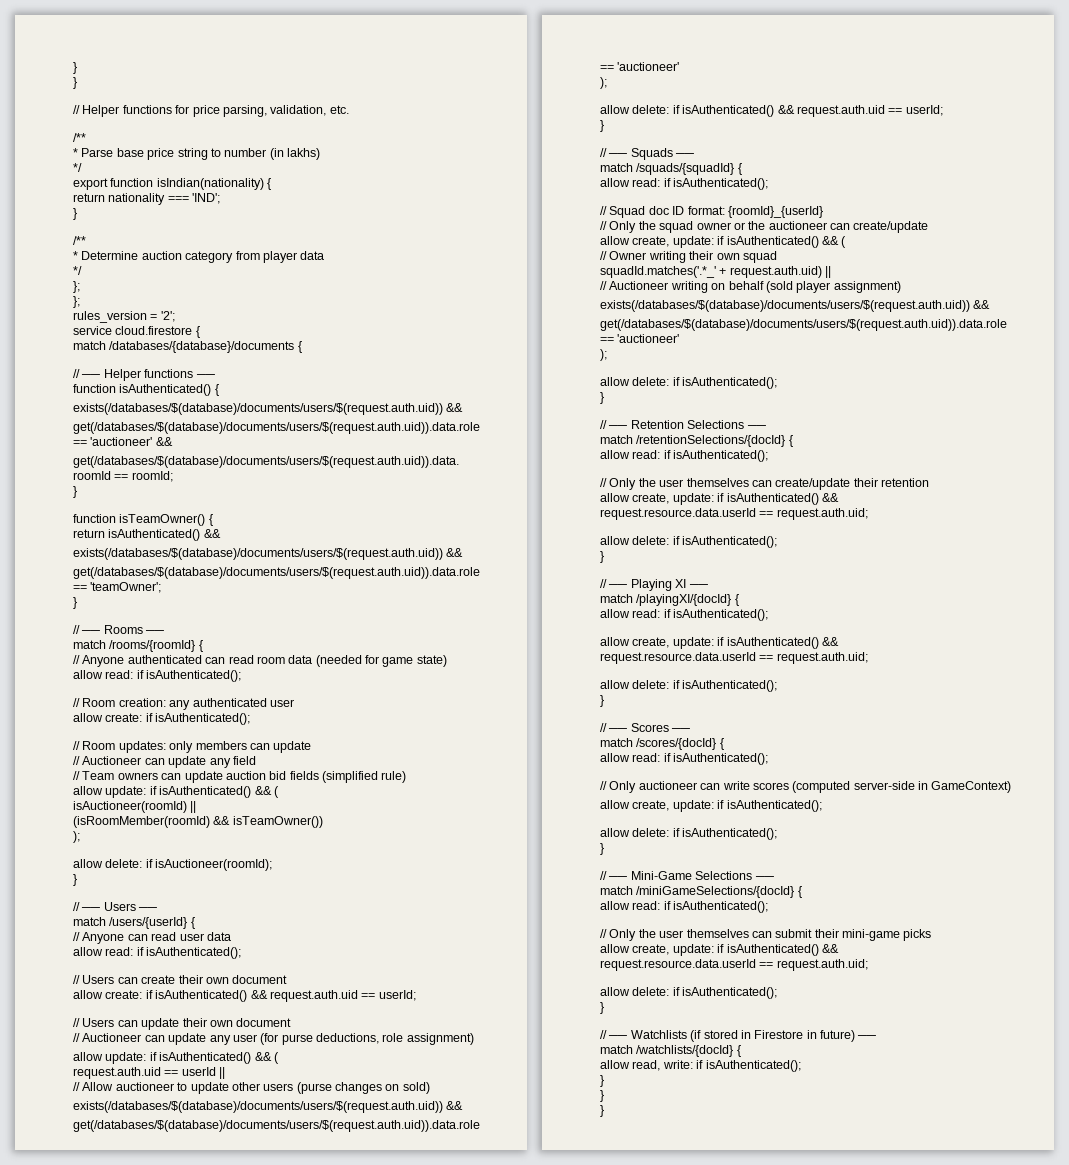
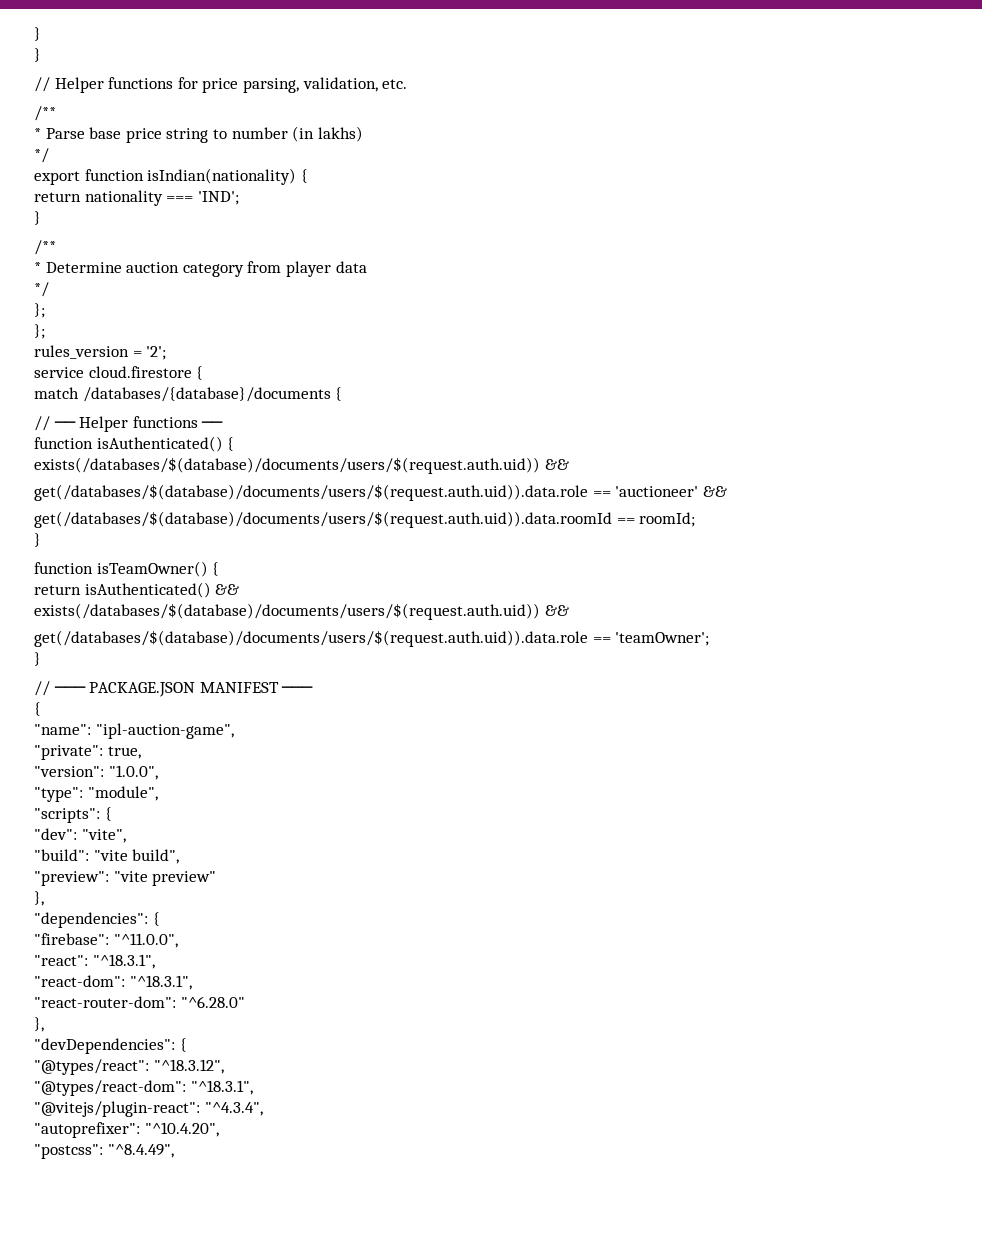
- // ── Rooms ──
- match /rooms/{roomId} {
- // Anyone authenticated can read room data (needed for game state)
- allow read: if isAuthenticated();
- // Room creation: any authenticated user
- allow create: if isAuthenticated();
- // Room updates: only members can update
- // Auctioneer can update any field
- // Team owners can update auction bid fields (simplified rule)
- allow update: if isAuthenticated() && (
- isAuctioneer(roomId) ||
- (isRoomMember(roomId) && isTeamOwner())
- );
- allow delete: if isAuctioneer(roomId);
- }
- // ── Users ──
- match /users/{userId} {
- // Anyone can read user data
- allow read: if isAuthenticated();
- // Users can create their own document
- allow create: if isAuthenticated() && request.auth.uid == userId;
- // Users can update their own document
- // Auctioneer can update any user (for purse deductions, role assignment)
- allow update: if isAuthenticated() && (
- request.auth.uid == userId ||
- // Allow auctioneer to update other users (purse changes on sold)
- exists(/databases/$(database)/documents/users/$(request.auth.uid)) &&
- get(/databases/$(database)/documents/users/$(request.auth.uid)).data.role == 'auctioneer'
- );
- allow delete: if isAuthenticated() && request.auth.uid == userId;
- }
- // ── Squads ──
- match /squads/{squadId} {
- allow read: if isAuthenticated();
- // Squad doc ID format: {roomId}_{userId}
- // Only the squad owner or the auctioneer can create/update
- allow create, update: if isAuthenticated() && (
- // Owner writing their own squad
- squadId.matches('.*_' + request.auth.uid) ||
- // Auctioneer writing on behalf (sold player assignment)
- exists(/databases/$(database)/documents/users/$(request.auth.uid)) &&
- get(/databases/$(database)/documents/users/$(request.auth.uid)).data.role == 'auctioneer'
- );
- allow delete: if isAuthenticated();
- }
- // ── Retention Selections ──
- match /retentionSelections/{docId} {
- allow read: if isAuthenticated();
- // Only the user themselves can create/update their retention
- allow create, update: if isAuthenticated() &&
- request.resource.data.userId == request.auth.uid;
- allow delete: if isAuthenticated();
- }
- // ── Playing XI ──
- match /playingXI/{docId} {
- allow read: if isAuthenticated();
- allow create, update: if isAuthenticated() &&
- request.resource.data.userId == request.auth.uid;
- allow delete: if isAuthenticated();
- }
- // ── Scores ──
- match /scores/{docId} {
- allow read: if isAuthenticated();
- // Only auctioneer can write scores (computed server-side in GameContext)
- allow create, update: if isAuthenticated();
- allow delete: if isAuthenticated();
- }
- // ── Mini-Game Selections ──
- match /miniGameSelections/{docId} {
- allow read: if isAuthenticated();
- // Only the user themselves can submit their mini-game picks
- allow create, update: if isAuthenticated() &&
- request.resource.data.userId == request.auth.uid;
- allow delete: if isAuthenticated();
- }
- // ── Watchlists (if stored in Firestore in future) ──
- match /watchlists/{docId} {
- allow read, write: if isAuthenticated();
- }
- }
- }
+ // ─── PACKAGE.JSON MANIFEST ───
+ {
+ "name": "ipl-auction-game",
+ "private": true,
+ "version": "1.0.0",
+ "type": "module",
+ "scripts": {
+ "dev": "vite",
+ "build": "vite build",
+ "preview": "vite preview"
+ },
+ "dependencies": {
+ "firebase": "^11.0.0",
+ "react": "^18.3.1",
+ "react-dom": "^18.3.1",
+ "react-router-dom": "^6.28.0"
+ },
+ "devDependencies": {
+ "@types/react": "^18.3.12",
+ "@types/react-dom": "^18.3.1",
+ "@vitejs/plugin-react": "^4.3.4",
+ "autoprefixer": "^10.4.20",
+ "postcss": "^8.4.49",

